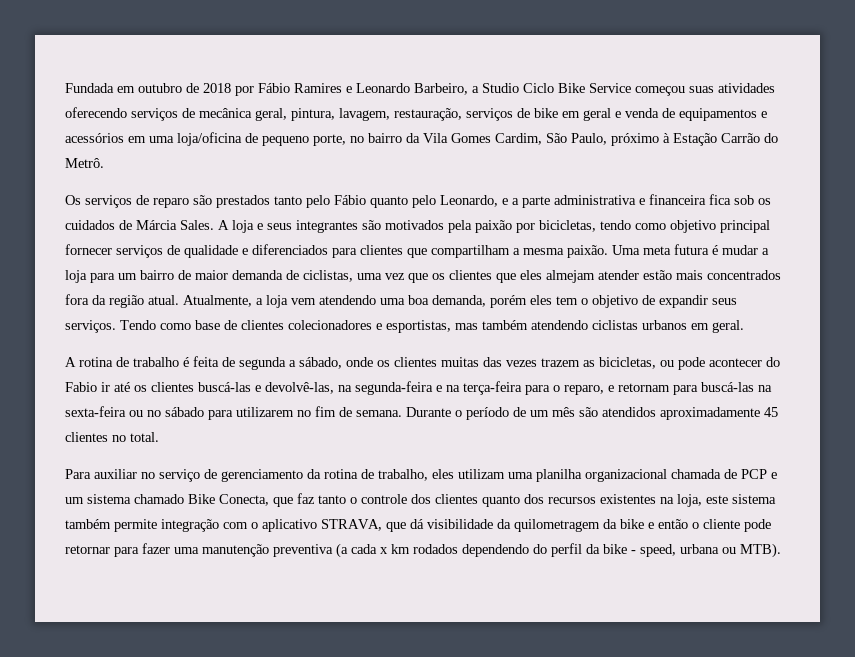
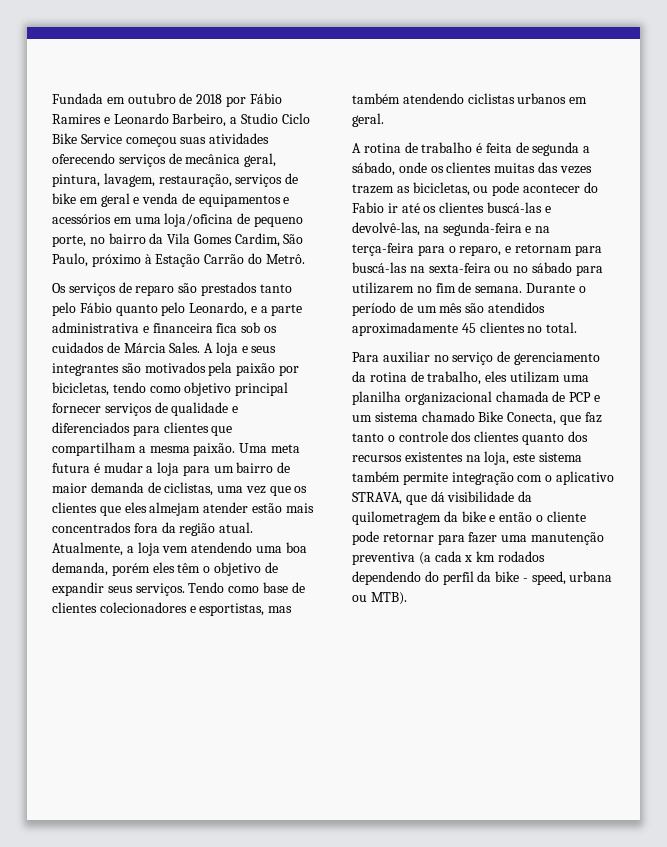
- Atualmente, a loja vem atendendo uma boa demanda, porém eles tem o objetivo de expandir seus serviços.
+ Atualmente, a loja vem atendendo uma boa demanda, porém eles têm o objetivo de expandir seus serviços.

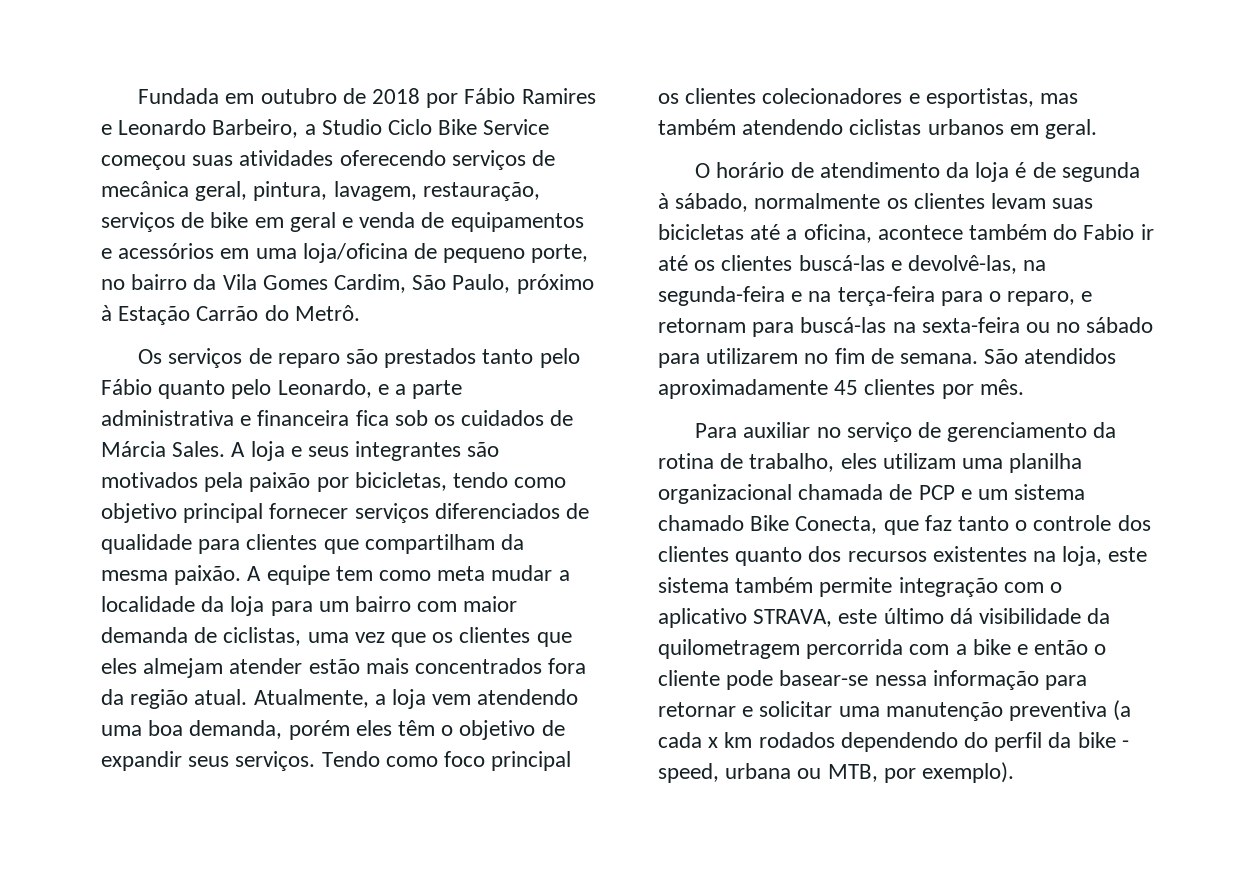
- A loja e seus integrantes são motivados pela paixão por bicicletas, tendo como objetivo principal fornecer serviços de qualidade e diferenciados para clientes que compartilham a mesma paixão.
+ A loja e seus integrantes são motivados pela paixão por bicicletas, tendo como objetivo principal fornecer serviços diferenciados de qualidade para clientes que compartilham da mesma paixão.
- Uma meta futura é mudar a loja para um bairro de maior demanda de ciclistas, uma vez que os clientes que eles almejam atender estão mais concentrados fora da região atual.
+ A equipe tem como meta mudar a localidade da loja para um bairro com maior demanda de ciclistas, uma vez que os clientes que eles almejam atender estão mais concentrados fora da região atual.
- Tendo como base de clientes colecionadores e esportistas, mas também atendendo ciclistas urbanos em geral.
+ Tendo como foco principal os clientes colecionadores e esportistas, mas também atendendo ciclistas urbanos em geral.
- A rotina de trabalho é feita de segunda a sábado, onde os clientes muitas das vezes trazem as bicicletas, ou pode acontecer do Fabio ir até os clientes buscá-las e devolvê-las, na segunda-feira e na terça-feira para o reparo, e retornam para buscá-las na sexta-feira ou no sábado para utilizarem no fim de semana.
+ O horário de atendimento da loja é de segunda à sábado, normalmente os clientes levam suas bicicletas até a oficina, acontece também do Fabio ir até os clientes buscá-las e devolvê-las, na segunda-feira e na terça-feira para o reparo, e retornam para buscá-las na sexta-feira ou no sábado para utilizarem no fim de semana.
- Durante o período de um mês são atendidos aproximadamente 45 clientes no total.
+ São atendidos aproximadamente 45 clientes por mês.
- Para auxiliar no serviço de gerenciamento da rotina de trabalho, eles utilizam uma planilha organizacional chamada de PCP e um sistema chamado Bike Conecta, que faz tanto o controle dos clientes quanto dos recursos existentes na loja, este sistema também permite integração com o aplicativo STRAVA, que dá visibilidade da quilometragem da bike e então o cliente pode retornar para fazer uma manutenção preventiva (a cada x km rodados dependendo do perfil da bike - speed, urbana ou MTB).
+ Para auxiliar no serviço de gerenciamento da rotina de trabalho, eles utilizam uma planilha organizacional chamada de PCP e um sistema chamado Bike Conecta, que faz tanto o controle dos clientes quanto dos recursos existentes na loja, este sistema também permite integração com o aplicativo STRAVA, este último dá visibilidade da quilometragem percorrida com a bike e então o cliente pode basear-se nessa informação para retornar e solicitar uma manutenção preventiva (a cada x km rodados dependendo do perfil da bike - speed, urbana ou MTB, por exemplo).

